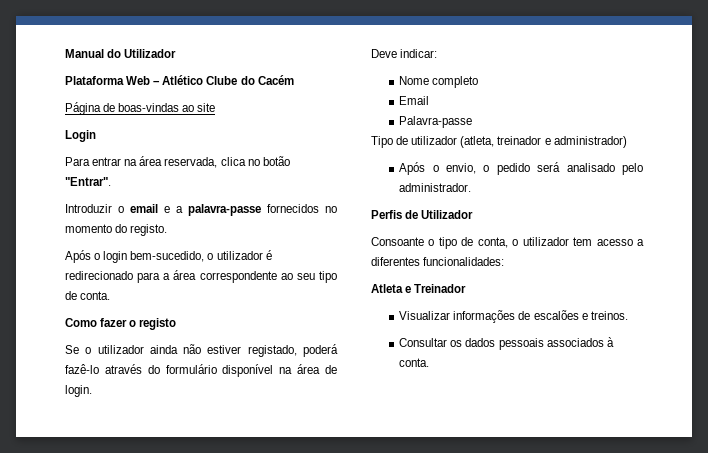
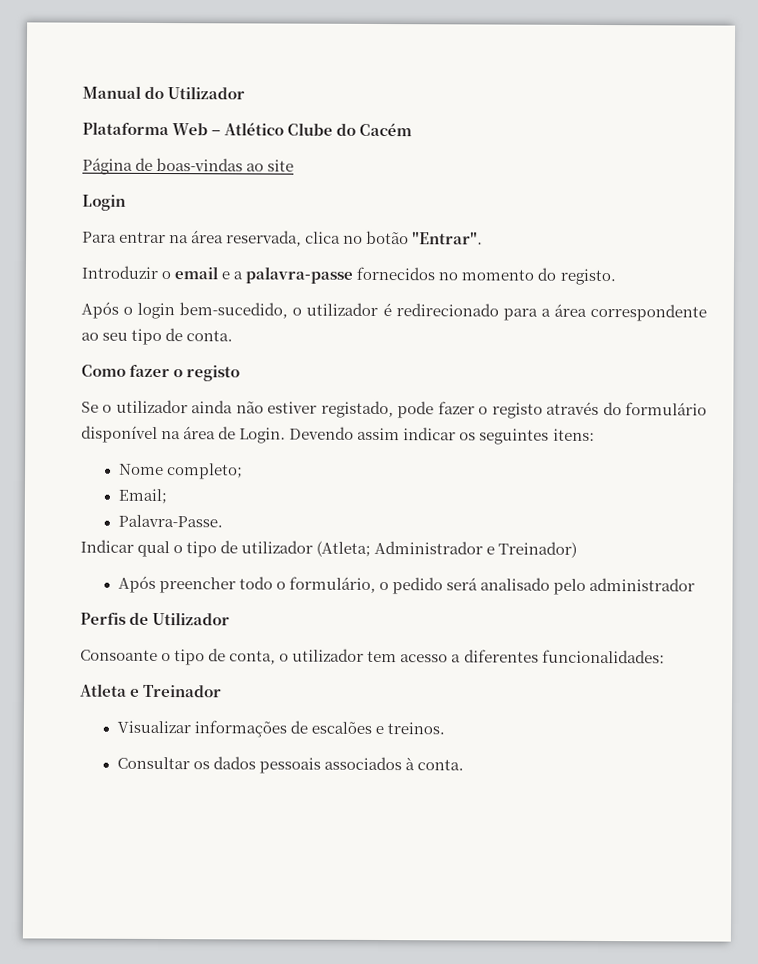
- Se o utilizador ainda não estiver registado, poderá fazê-lo através do formulário disponível na área de login.
- Deve indicar:
- Nome completo
- Email
- Palavra-passe
- Tipo de utilizador (atleta, treinador e administrador)
- Após o envio, o pedido será analisado pelo administrador.
+ Se o utilizador ainda não estiver registado, pode fazer o registo através do formulário disponível na área de Login. Devendo assim indicar os seguintes itens:
+ Nome completo;
+ Email;
+ Palavra-Passe.
+ Indicar qual o tipo de utilizador (Atleta; Administrador e Treinador)
+ Após preencher todo o formulário, o pedido será analisado pelo administrador

